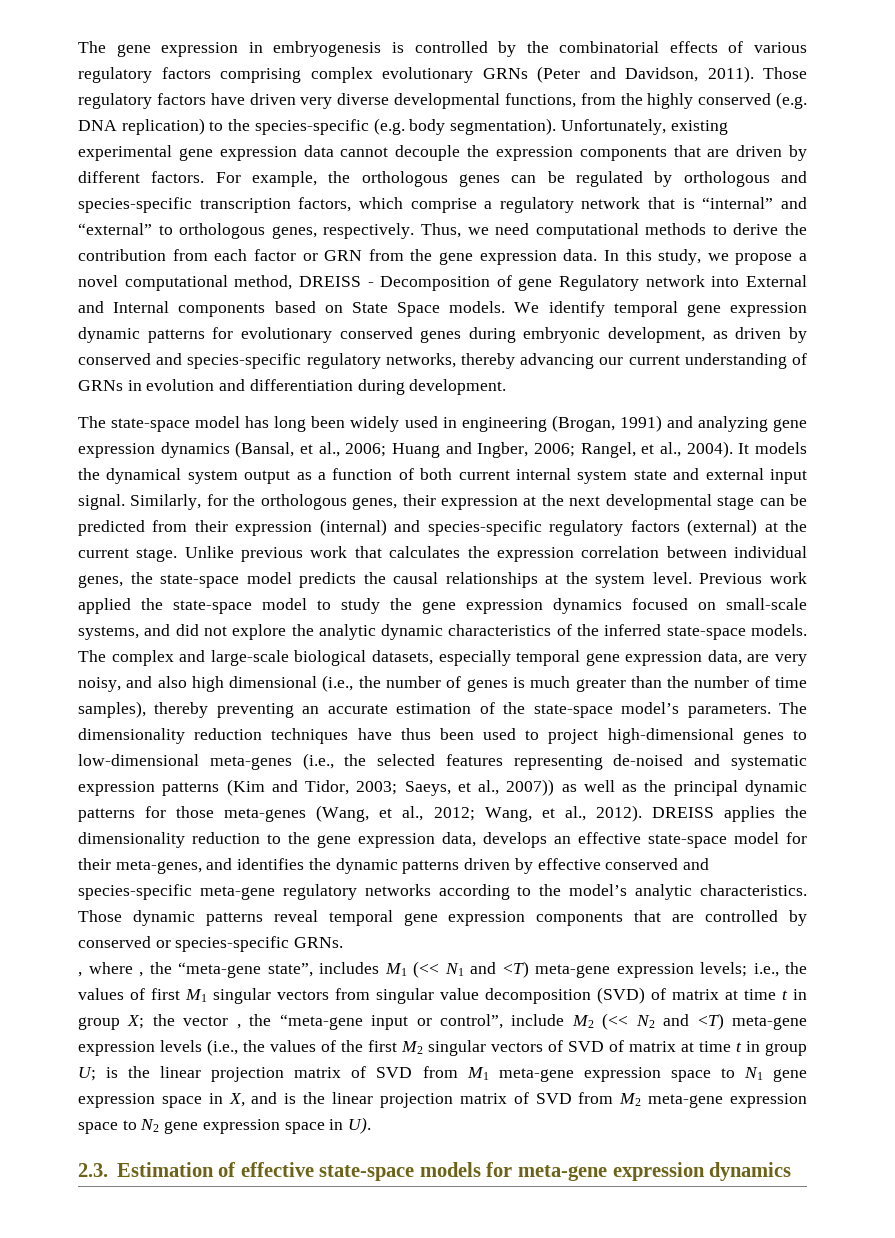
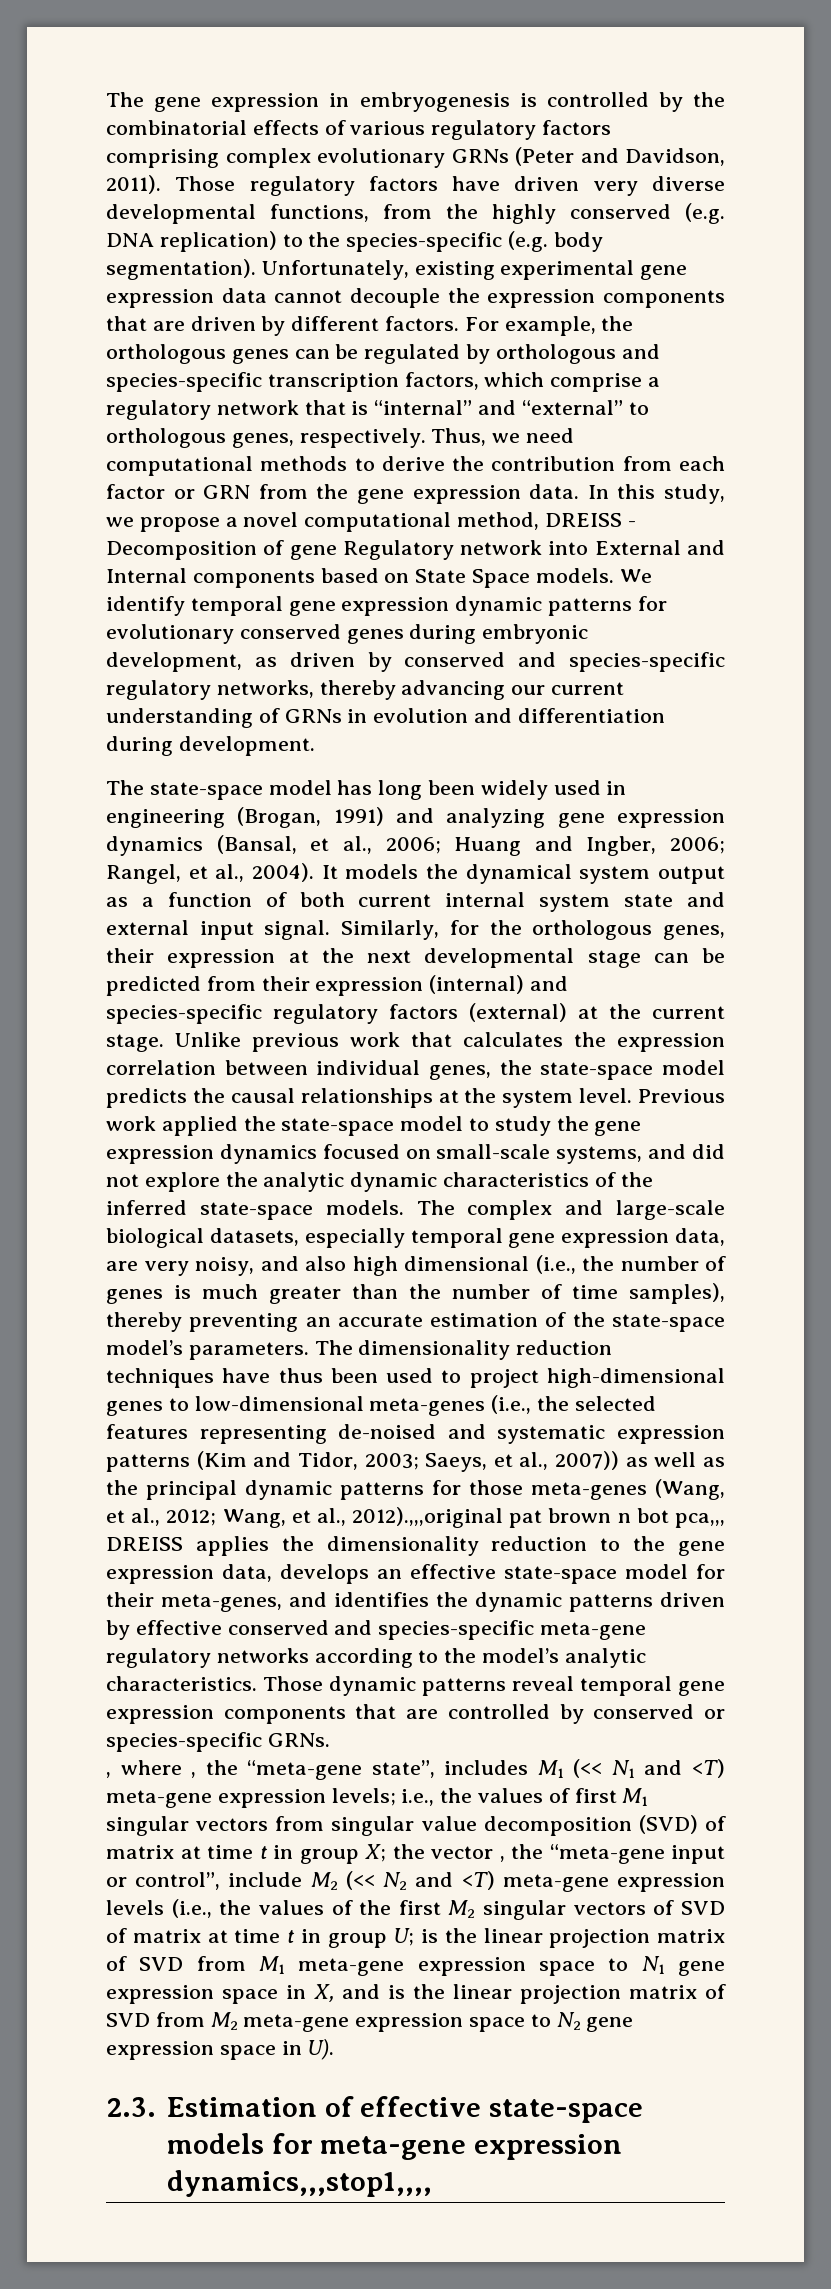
- Wang, et al., 2012). DREISS applies the dimensionality reduction to the gene expression data, develops an effective state-space model for their meta-genes, and identifies the dynamic patterns driven by effective conserved and species-specific meta-gene regulatory networks according to the model’s analytic characteristics.
+ Wang, et al., 2012).,,,original pat brown n bot pca,,, DREISS applies the dimensionality reduction to the gene expression data, develops an effective state-space model for their meta-genes, and identifies the dynamic patterns driven by effective conserved and species-specific meta-gene regulatory networks according to the model’s analytic characteristics.
- 2.3. Estimation of effective state-space models for meta-gene expression dynamics
+ 2.3. Estimation of effective state-space models for meta-gene expression dynamics,,,stop1,,,,

